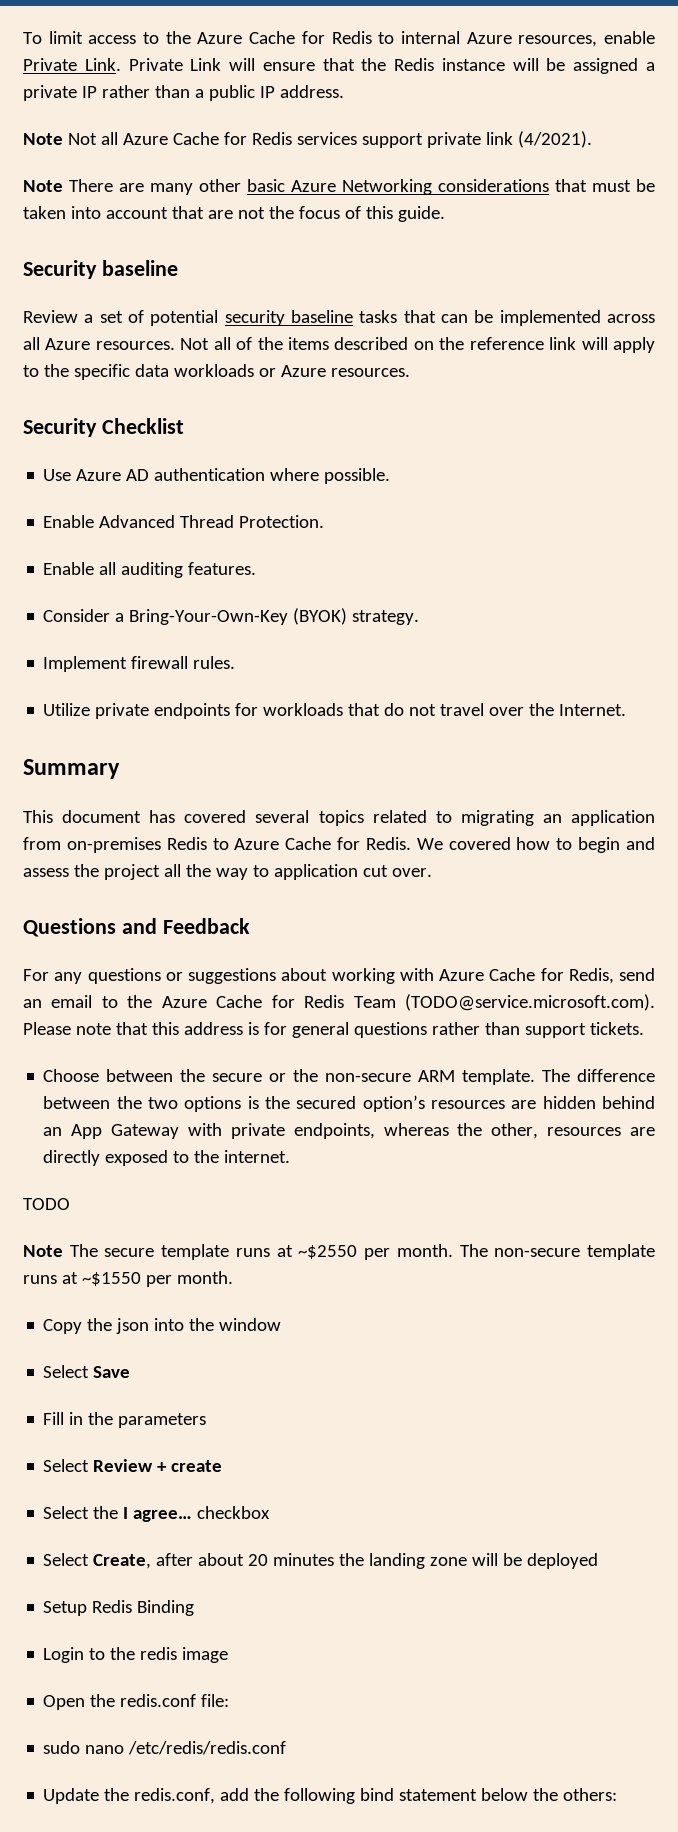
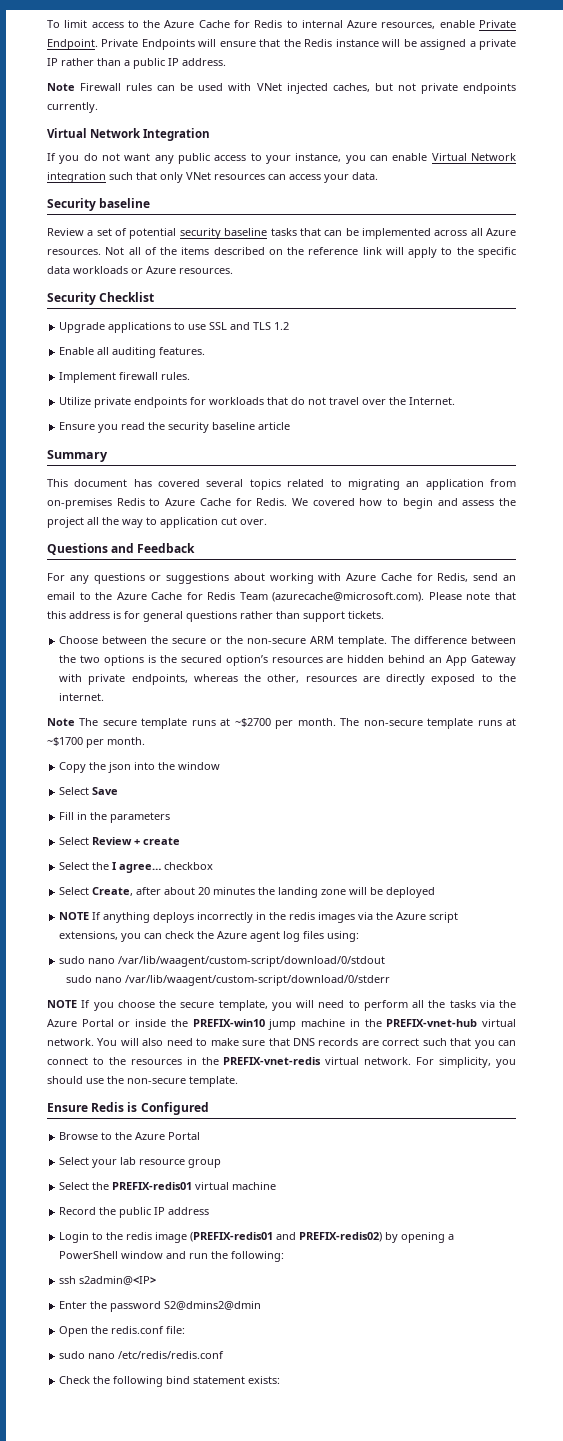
- To limit access to the Azure Cache for Redis to internal Azure resources, enable Private Link. Private Link will ensure that the Redis instance will be assigned a private IP rather than a public IP address.
+ To limit access to the Azure Cache for Redis to internal Azure resources, enable Private Endpoint. Private Endpoints will ensure that the Redis instance will be assigned a private IP rather than a public IP address.
- Note Not all Azure Cache for Redis services support private link (4/2021).
- Note There are many other basic Azure Networking considerations that must be taken into account that are not the focus of this guide.
+ Note Firewall rules can be used with VNet injected caches, but not private endpoints currently.
+ Virtual Network Integration
+ If you do not want any public access to your instance, you can enable Virtual Network integration such that only VNet resources can access your data.
- Use Azure AD authentication where possible.
- Enable Advanced Thread Protection.
+ Upgrade applications to use SSL and TLS 1.2
- Consider a Bring-Your-Own-Key (BYOK) strategy.
+ Ensure you read the security baseline article
- For any questions or suggestions about working with Azure Cache for Redis, send an email to the Azure Cache for Redis Team (TODO@service.microsoft.com). Please note that this address is for general questions rather than support tickets.
+ For any questions or suggestions about working with Azure Cache for Redis, send an email to the Azure Cache for Redis Team (azurecache@microsoft.com). Please note that this address is for general questions rather than support tickets.
- TODO
- Note The secure template runs at ~$2550 per month.
+ Note The secure template runs at ~$2700 per month.
- The non-secure template runs at ~$1550 per month.
+ The non-secure template runs at ~$1700 per month.
- Setup Redis Binding
+ NOTE If anything deploys incorrectly in the redis images via the Azure script extensions, you can check the Azure agent log files using:
+ sudo nano /var/lib/waagent/custom-script/download/0/stdout
+ sudo nano /var/lib/waagent/custom-script/download/0/stderr
+ NOTE If you choose the secure template, you will need to perform all the tasks via the Azure Portal or inside the PREFIX-win10 jump machine in the PREFIX-vnet-hub virtual network. You will also need to make sure that DNS records are correct such that you can connect to the resources in the PREFIX-vnet-redis virtual network. For simplicity, you should use the non-secure template.
+ Ensure Redis is Configured
+ Browse to the Azure Portal
+ Select your lab resource group
+ Select the PREFIX-redis01 virtual machine
+ Record the public IP address
- Login to the redis image
+ Login to the redis image (PREFIX-redis01 and PREFIX-redis02) by opening a PowerShell window and run the following:
+ ssh s2admin@<IP>
+ Enter the password S2@dmins2@dmin
- Update the redis.conf, add the following bind statement below the others:
+ Check the following bind statement exists:

